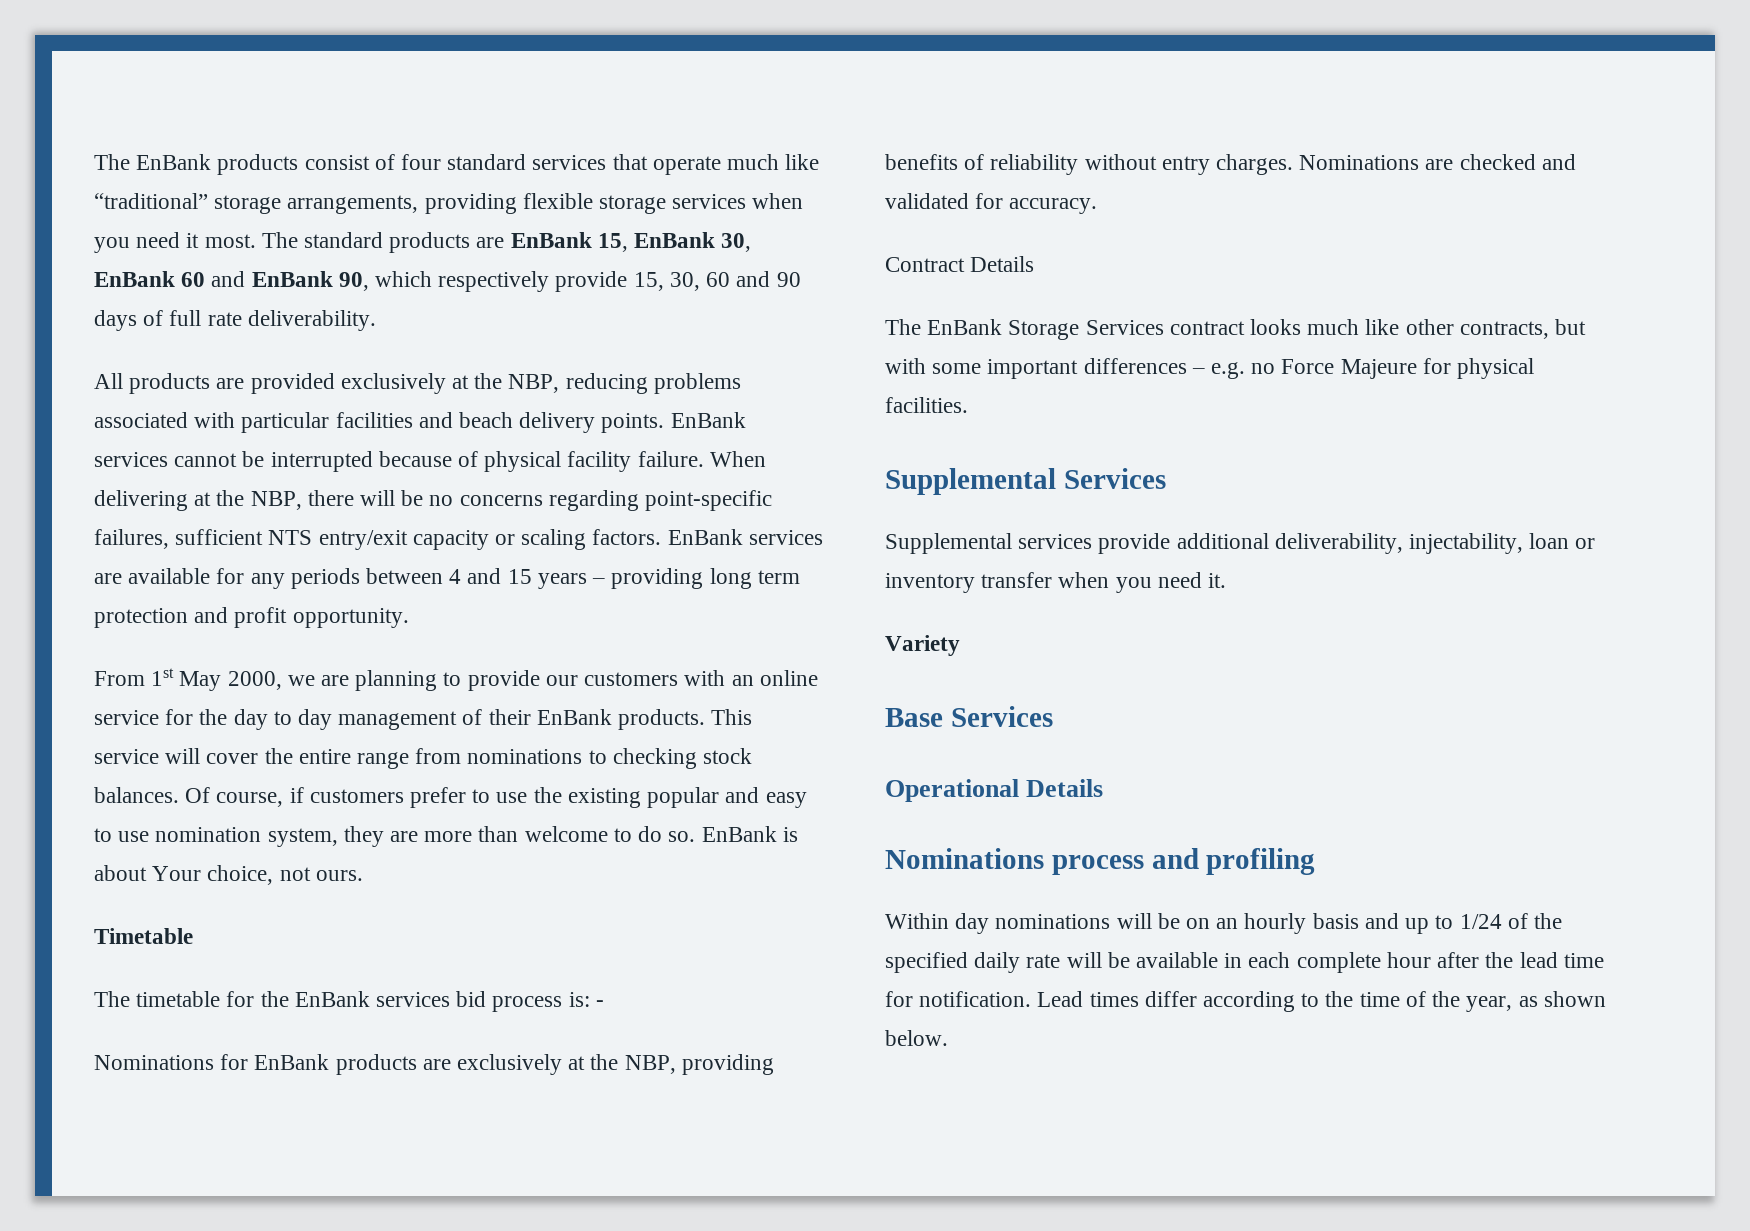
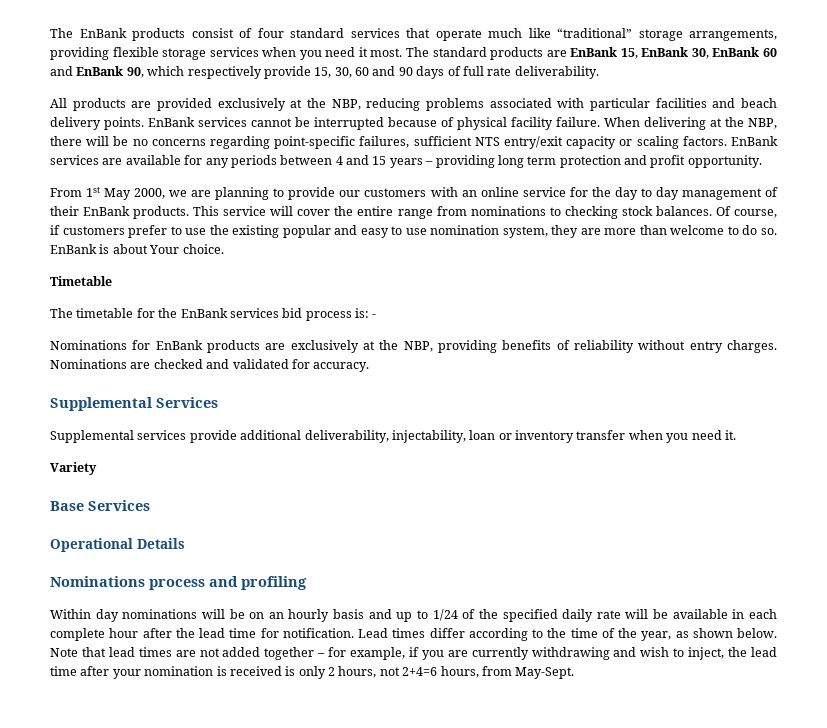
- EnBank is about Your choice, not ours.
+ EnBank is about Your choice.
- Contract Details
- The EnBank Storage Services contract looks much like other contracts, but with some important differences – e.g. no Force Majeure for physical facilities.
+ Note that lead times are not added together – for example, if you are currently withdrawing and wish to inject, the lead time after your nomination is received is only 2 hours, not 2+4=6 hours, from May-Sept.

